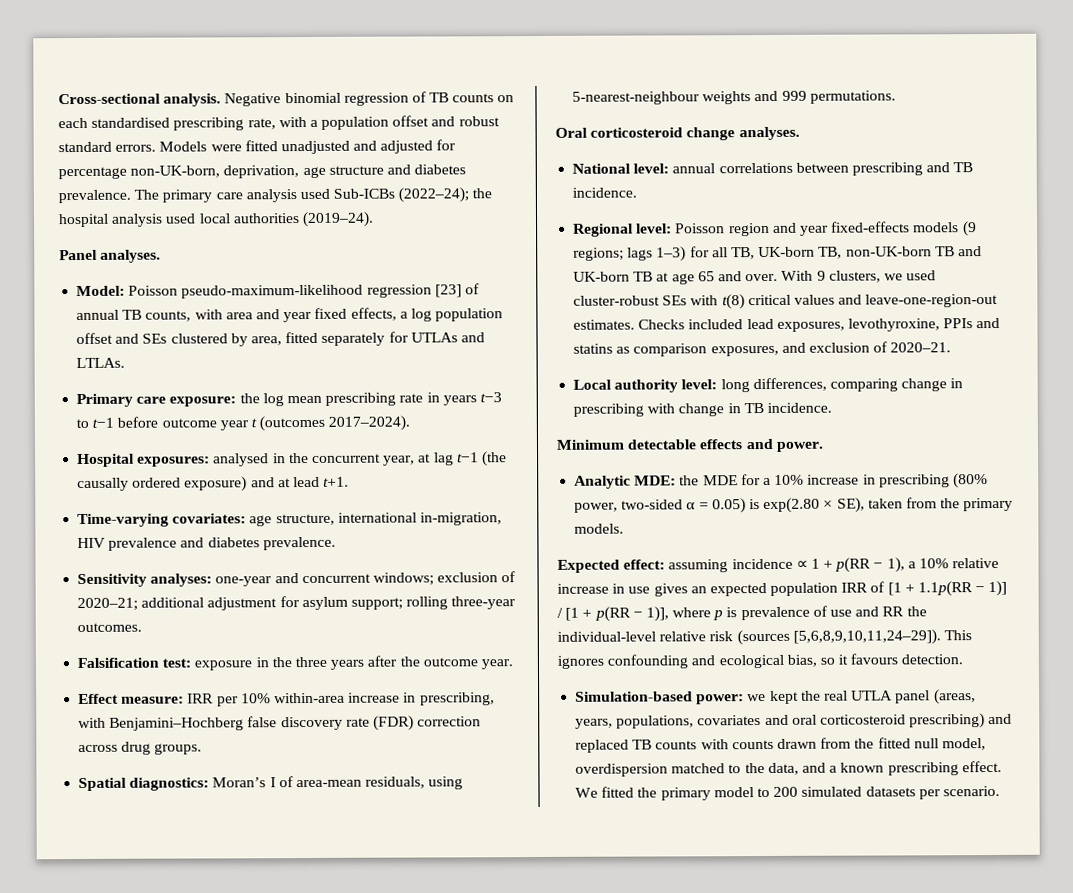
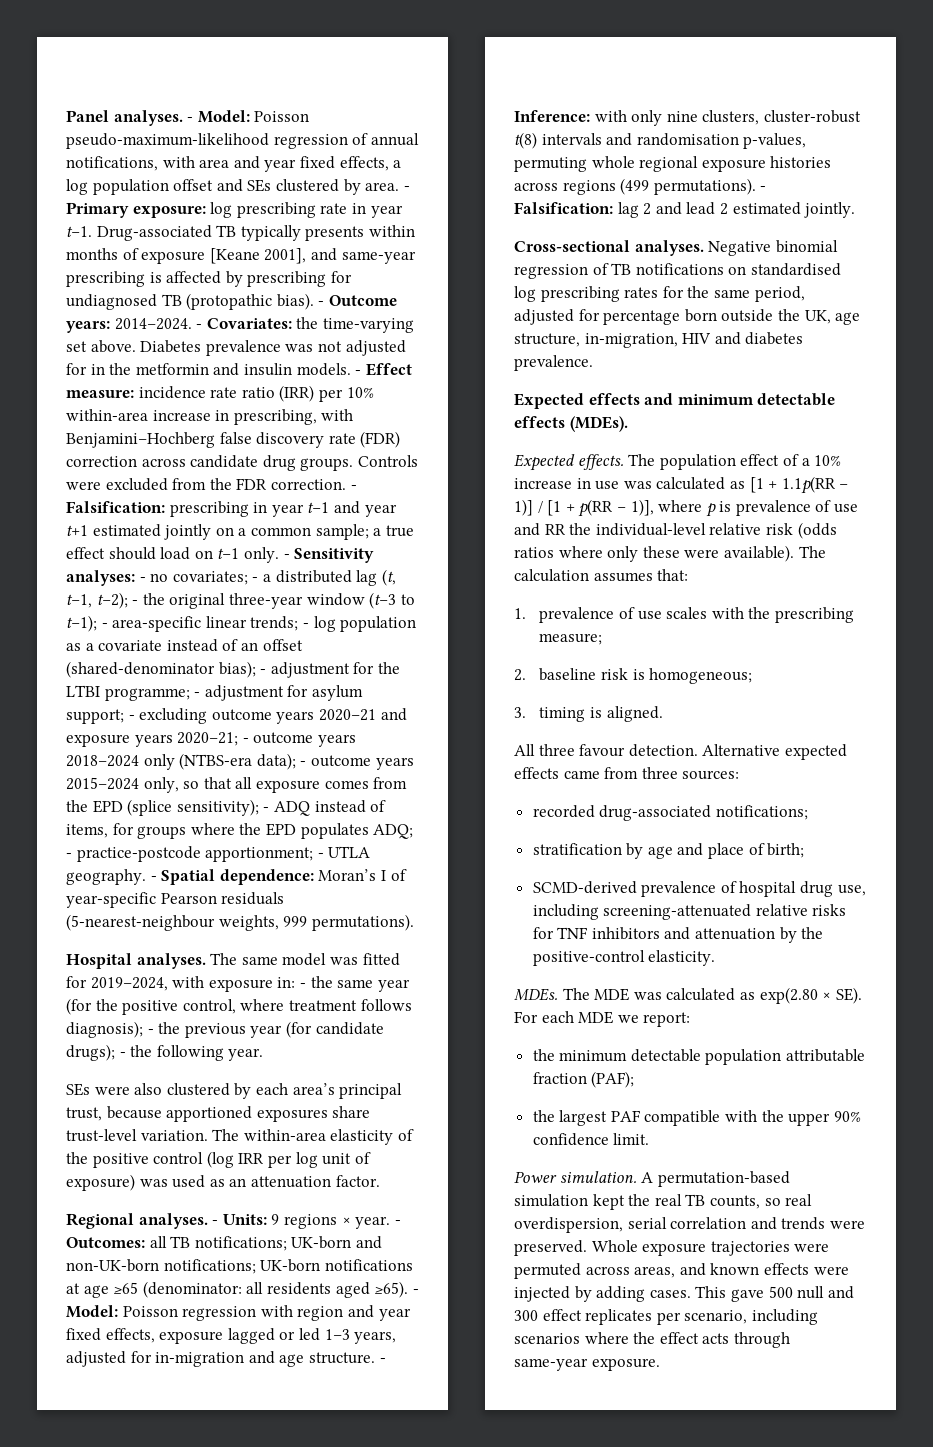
- Cross-sectional analysis. Negative binomial regression of TB counts on each standardised prescribing rate, with a population offset and robust standard errors. Models were fitted unadjusted and adjusted for percentage non-UK-born, deprivation, age structure and diabetes prevalence. The primary care analysis used Sub-ICBs (2022–24); the hospital analysis used local authorities (2019–24).
- Panel analyses.
- Model:
+ Panel analyses. - Model:
- Poisson pseudo-maximum-likelihood regression [23] of annual TB counts, with area and year fixed effects, a log population offset and SEs clustered by area, fitted separately for UTLAs and LTLAs.
- Primary care exposure: the log mean prescribing rate in years t−3 to t−1 before outcome year t (outcomes 2017–2024).
- Hospital exposures: analysed in the concurrent year, at lag t−1 (the causally ordered exposure) and at lead t+1.
- Time-varying covariates: age structure, international in-migration, HIV prevalence and diabetes prevalence.
- Sensitivity analyses: one-year and concurrent windows; exclusion of 2020–21; additional adjustment for asylum support; rolling three-year outcomes.
- Falsification test: exposure in the three years after the outcome year.
- Effect measure: IRR per 10% within-area increase in prescribing, with Benjamini–Hochberg false discovery rate (FDR) correction across drug groups.
- Spatial diagnostics: Moran’s I of area-mean residuals, using 5-nearest-neighbour weights and 999 permutations.
- Oral corticosteroid change analyses.
- National level: annual correlations between prescribing and TB incidence.
- Regional level: Poisson region and year fixed-effects models (9 regions; lags 1–3) for all TB, UK-born TB, non-UK-born TB and UK-born TB at age 65 and over. With 9 clusters, we used cluster-robust SEs with t(8) critical values and leave-one-region-out estimates. Checks included lead exposures, levothyroxine, PPIs and statins as comparison exposures, and exclusion of 2020–21.
- Local authority level: long differences, comparing change in prescribing with change in TB incidence.
- Minimum detectable effects and power.
- Analytic MDE: the MDE for a 10% increase in prescribing (80% power, two-sided α = 0.05) is exp(2.80 × SE), taken from the primary models.
- Expected effect: assuming incidence ∝ 1 + p(RR − 1), a 10% relative increase in use gives an expected population IRR of [1 + 1.1p(RR − 1)] / [1 + p(RR − 1)], where p is prevalence of use and RR the individual-level relative risk (sources [5,6,8,9,10,11,24–29]). This ignores confounding and ecological bias, so it favours detection.
- Simulation-based power: we kept the real UTLA panel (areas, years, populations, covariates and oral corticosteroid prescribing) and replaced TB counts with counts drawn from the fitted null model, overdispersion matched to the data, and a known prescribing effect. We fitted the primary model to 200 simulated datasets per scenario.
+ Poisson pseudo-maximum-likelihood regression of annual notifications, with area and year fixed effects, a log population offset and SEs clustered by area. - Primary exposure: log prescribing rate in year t−1. Drug-associated TB typically presents within months of exposure [Keane 2001], and same-year prescribing is affected by prescribing for undiagnosed TB (protopathic bias). - Outcome years: 2014–2024. - Covariates: the time-varying set above. Diabetes prevalence was not adjusted for in the metformin and insulin models. - Effect measure: incidence rate ratio (IRR) per 10% within-area increase in prescribing, with Benjamini–Hochberg false discovery rate (FDR) correction across candidate drug groups. Controls were excluded from the FDR correction. - Falsification: prescribing in year t−1 and year t+1 estimated jointly on a common sample; a true effect should load on t−1 only. - Sensitivity analyses: - no covariates; - a distributed lag (t, t−1, t−2); - the original three-year window (t−3 to t−1); - area-specific linear trends; - log population as a covariate instead of an offset (shared-denominator bias); - adjustment for the LTBI programme; - adjustment for asylum support; - excluding outcome years 2020–21 and exposure years 2020–21; - outcome years 2018–2024 only (NTBS-era data); - outcome years 2015–2024 only, so that all exposure comes from the EPD (splice sensitivity); - ADQ instead of items, for groups where the EPD populates ADQ; - practice-postcode apportionment; - UTLA geography. - Spatial dependence: Moran’s I of year-specific Pearson residuals (5-nearest-neighbour weights, 999 permutations).
+ Hospital analyses. The same model was fitted for 2019–2024, with exposure in: - the same year (for the positive control, where treatment follows diagnosis); - the previous year (for candidate drugs); - the following year.
+ SEs were also clustered by each area’s principal trust, because apportioned exposures share trust-level variation. The within-area elasticity of the positive control (log IRR per log unit of exposure) was used as an attenuation factor.
+ Regional analyses. - Units: 9 regions × year. - Outcomes: all TB notifications; UK-born and non-UK-born notifications; UK-born notifications at age ≥65 (denominator: all residents aged ≥65). - Model: Poisson regression with region and year fixed effects, exposure lagged or led 1–3 years, adjusted for in-migration and age structure. - Inference: with only nine clusters, cluster-robust t(8) intervals and randomisation p-values, permuting whole regional exposure histories across regions (499 permutations). - Falsification: lag 2 and lead 2 estimated jointly.
+ Cross-sectional analyses. Negative binomial regression of TB notifications on standardised log prescribing rates for the same period, adjusted for percentage born outside the UK, age structure, in-migration, HIV and diabetes prevalence.
+ Expected effects and minimum detectable effects (MDEs).
+ Expected effects. The population effect of a 10% increase in use was calculated as [1 + 1.1p(RR − 1)] / [1 + p(RR − 1)], where p is prevalence of use and RR the individual-level relative risk (odds ratios where only these were available). The calculation assumes that:
+ 1. prevalence of use scales with the prescribing measure;
+ 2. baseline risk is homogeneous;
+ 3. timing is aligned.
+ All three favour detection. Alternative expected effects came from three sources:
+ recorded drug-associated notifications;
+ stratification by age and place of birth;
+ SCMD-derived prevalence of hospital drug use, including screening-attenuated relative risks for TNF inhibitors and attenuation by the positive-control elasticity.
+ MDEs. The MDE was calculated as exp(2.80 × SE). For each MDE we report:
+ the minimum detectable population attributable fraction (PAF);
+ the largest PAF compatible with the upper 90% confidence limit.
+ Power simulation. A permutation-based simulation kept the real TB counts, so real overdispersion, serial correlation and trends were preserved. Whole exposure trajectories were permuted across areas, and known effects were injected by adding cases. This gave 500 null and 300 effect replicates per scenario, including scenarios where the effect acts through same-year exposure.

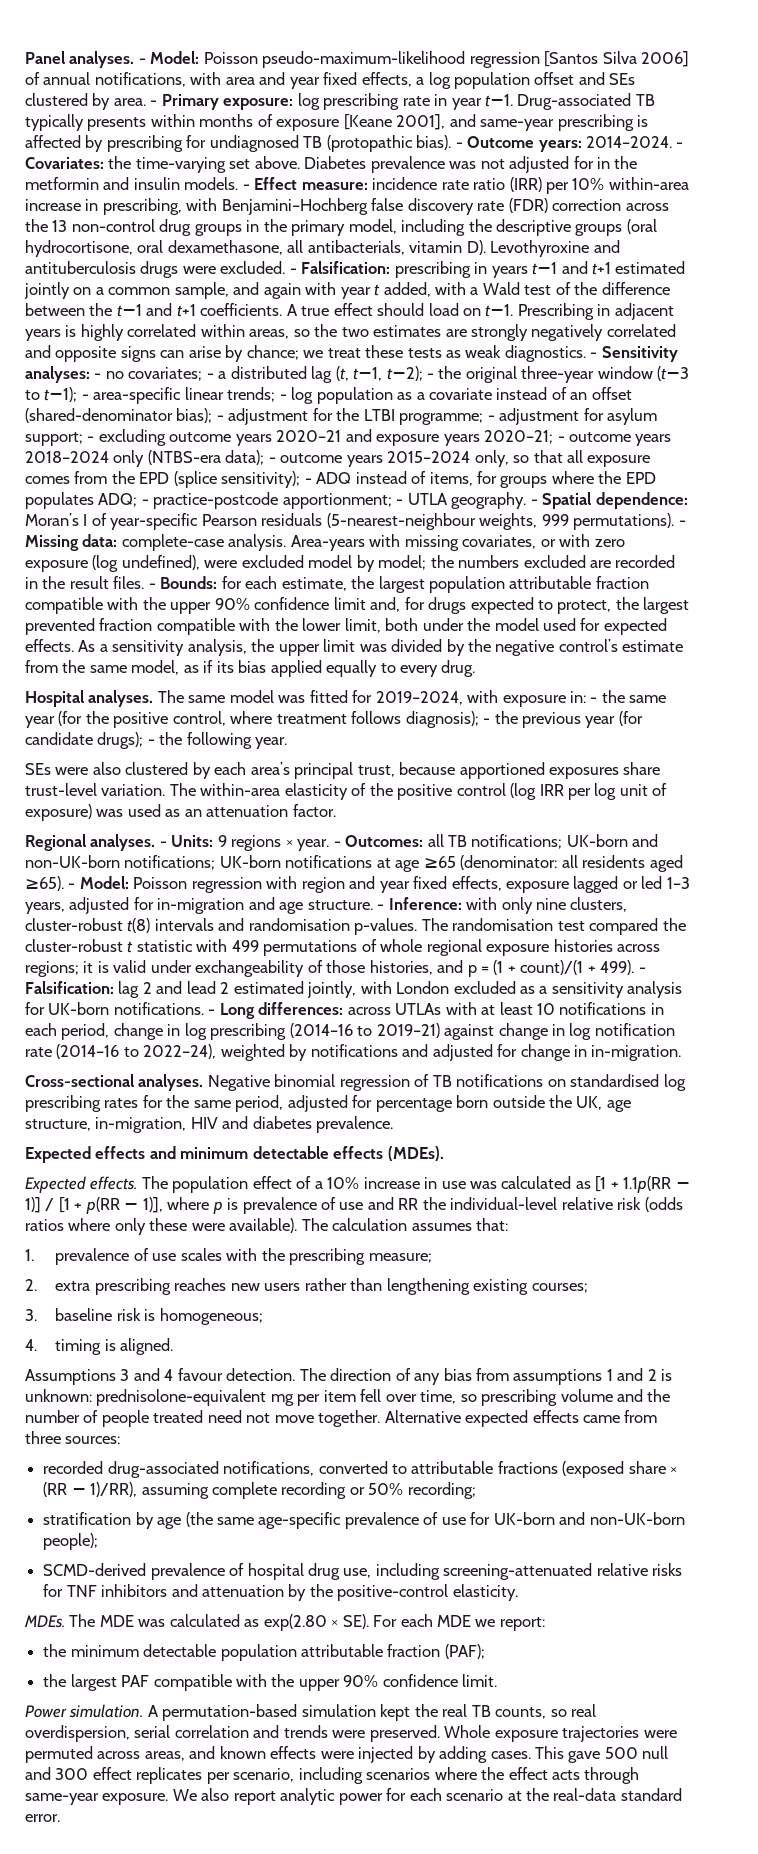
- - Model: Poisson pseudo-maximum-likelihood regression of annual notifications, with area and year fixed effects, a log population offset and SEs clustered by area.
+ - Model: Poisson pseudo-maximum-likelihood regression [Santos Silva 2006] of annual notifications, with area and year fixed effects, a log population offset and SEs clustered by area.
- - Effect measure: incidence rate ratio (IRR) per 10% within-area increase in prescribing, with Benjamini–Hochberg false discovery rate (FDR) correction across candidate drug groups. Controls were excluded from the FDR correction.
+ - Effect measure: incidence rate ratio (IRR) per 10% within-area increase in prescribing, with Benjamini–Hochberg false discovery rate (FDR) correction across the 13 non-control drug groups in the primary model, including the descriptive groups (oral hydrocortisone, oral dexamethasone, all antibacterials, vitamin D). Levothyroxine and antituberculosis drugs were excluded.
- - Falsification: prescribing in year t−1 and year t+1 estimated jointly on a common sample; a true effect should load on t−1 only.
+ - Falsification: prescribing in years t−1 and t+1 estimated jointly on a common sample, and again with year t added, with a Wald test of the difference between the t−1 and t+1 coefficients. A true effect should load on t−1. Prescribing in adjacent years is highly correlated within areas, so the two estimates are strongly negatively correlated and opposite signs can arise by chance; we treat these tests as weak diagnostics.
+ - Missing data: complete-case analysis. Area-years with missing covariates, or with zero exposure (log undefined), were excluded model by model; the numbers excluded are recorded in the result files. - Bounds: for each estimate, the largest population attributable fraction compatible with the upper 90% confidence limit and, for drugs expected to protect, the largest prevented fraction compatible with the lower limit, both under the model used for expected effects. As a sensitivity analysis, the upper limit was divided by the negative control’s estimate from the same model, as if its bias applied equally to every drug.
- - Inference: with only nine clusters, cluster-robust t(8) intervals and randomisation p-values, permuting whole regional exposure histories across regions (499 permutations).
+ - Inference: with only nine clusters, cluster-robust t(8) intervals and randomisation p-values. The randomisation test compared the cluster-robust t statistic with 499 permutations of whole regional exposure histories across regions; it is valid under exchangeability of those histories, and p = (1 + count)/(1 + 499).
- - Falsification: lag 2 and lead 2 estimated jointly.
+ - Falsification: lag 2 and lead 2 estimated jointly, with London excluded as a sensitivity analysis for UK-born notifications. - Long differences: across UTLAs with at least 10 notifications in each period, change in log prescribing (2014–16 to 2019–21) against change in log notification rate (2014–16 to 2022–24), weighted by notifications and adjusted for change in in-migration.
- 2. baseline risk is homogeneous;
+ 2. extra prescribing reaches new users rather than lengthening existing courses;
+ 3. baseline risk is homogeneous;
- 3. timing is aligned.
+ 4. timing is aligned.
- All three favour detection.
+ Assumptions 3 and 4 favour detection. The direction of any bias from assumptions 1 and 2 is unknown: prednisolone-equivalent mg per item fell over time, so prescribing volume and the number of people treated need not move together.
- recorded drug-associated notifications;
- stratification by age and place of birth;
+ recorded drug-associated notifications, converted to attributable fractions (exposed share × (RR − 1)/RR), assuming complete recording or 50% recording;
+ stratification by age (the same age-specific prevalence of use for UK-born and non-UK-born people);
+ We also report analytic power for each scenario at the real-data standard error.

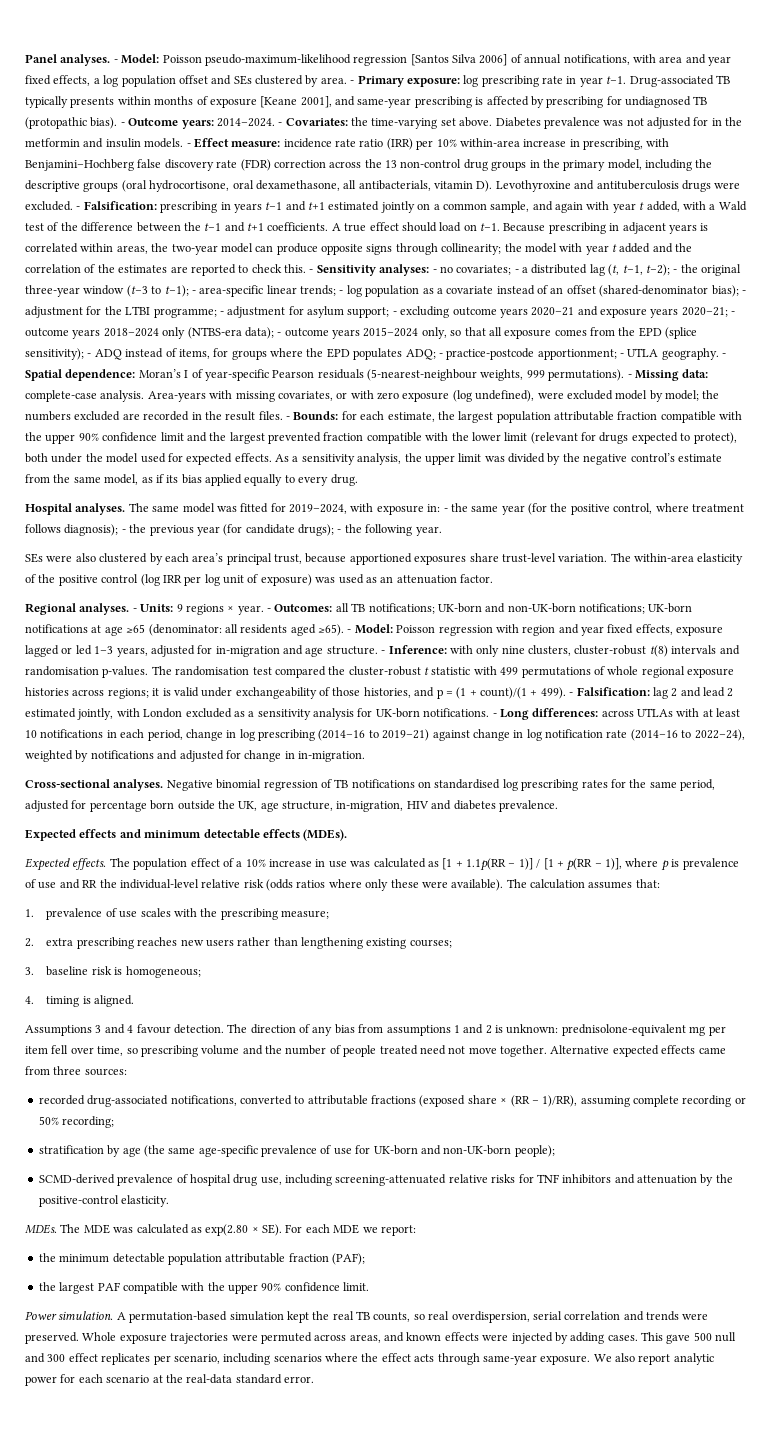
- Prescribing in adjacent years is highly correlated within areas, so the two estimates are strongly negatively correlated and opposite signs can arise by chance; we treat these tests as weak diagnostics.
+ Because prescribing in adjacent years is correlated within areas, the two-year model can produce opposite signs through collinearity; the model with year t added and the correlation of the estimates are reported to check this.
- - Bounds: for each estimate, the largest population attributable fraction compatible with the upper 90% confidence limit and, for drugs expected to protect, the largest prevented fraction compatible with the lower limit, both under the model used for expected effects.
+ - Bounds: for each estimate, the largest population attributable fraction compatible with the upper 90% confidence limit and the largest prevented fraction compatible with the lower limit (relevant for drugs expected to protect), both under the model used for expected effects.

